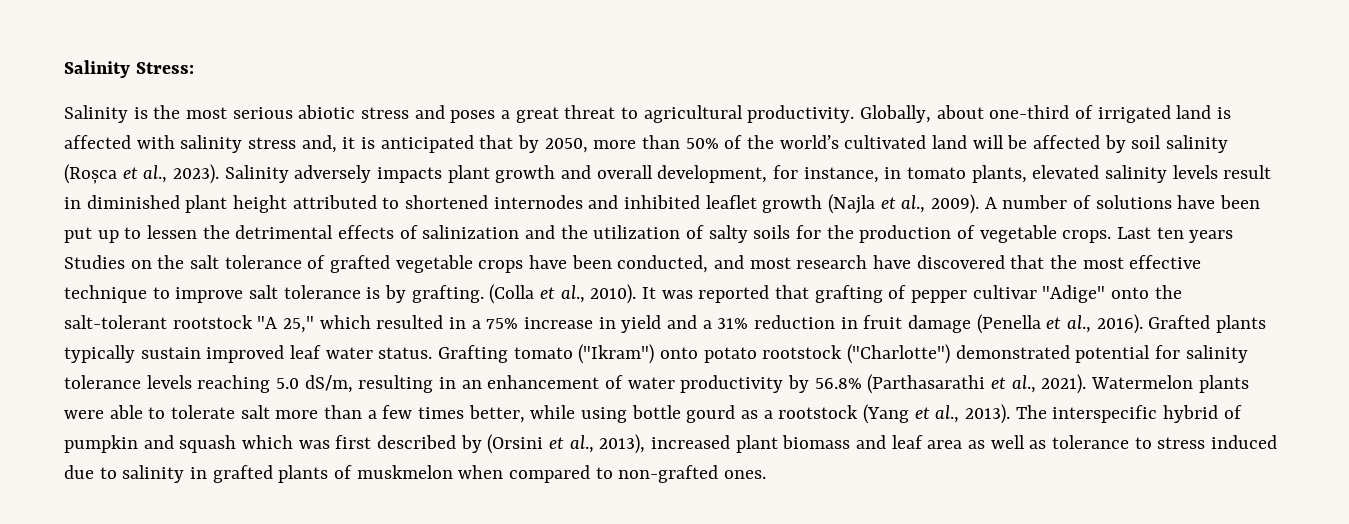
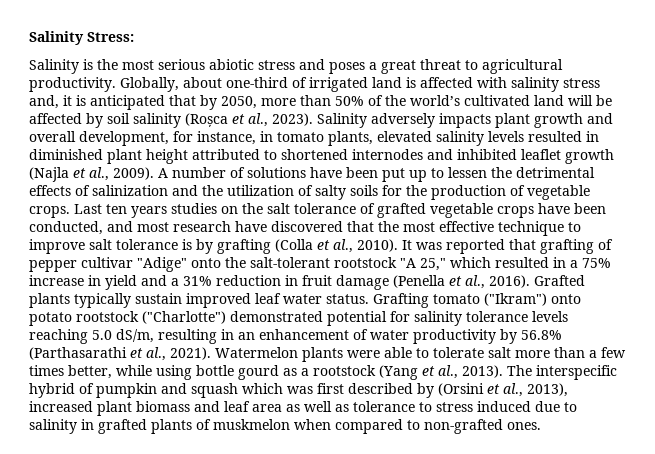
- Salinity adversely impacts plant growth and overall development, for instance, in tomato plants, elevated salinity levels result in diminished plant height attributed to shortened internodes and inhibited leaflet growth (Najla et al., 2009).
+ Salinity adversely impacts plant growth and overall development, for instance, in tomato plants, elevated salinity levels resulted in diminished plant height attributed to shortened internodes and inhibited leaflet growth (Najla et al., 2009).
- Last ten years Studies on the salt tolerance of grafted vegetable crops have been conducted, and most research have discovered that the most effective technique to improve salt tolerance is by grafting. (Colla et al., 2010).
+ Last ten years studies on the salt tolerance of grafted vegetable crops have been conducted, and most research have discovered that the most effective technique to improve salt tolerance is by grafting (Colla et al., 2010).

